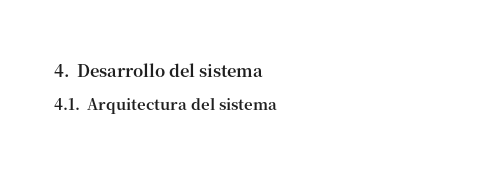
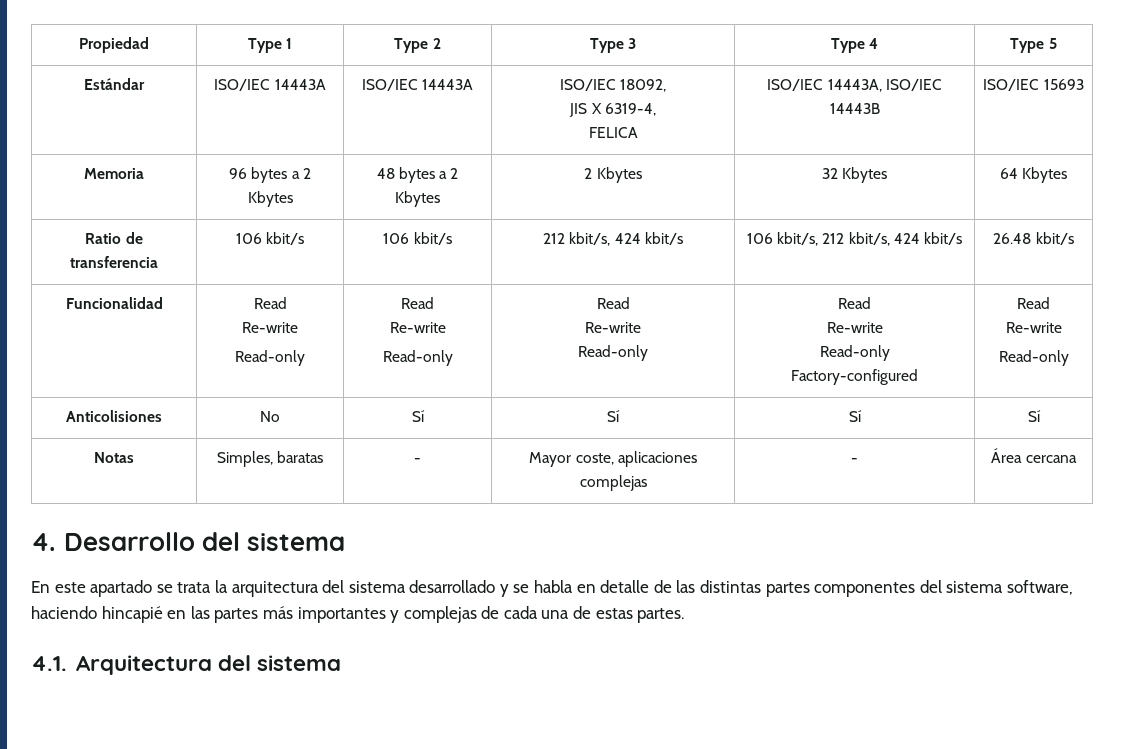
+ Propiedad | Type 1 | Type 2 | Type 3 | Type 4 | Type 5
+ Estándar | ISO/IEC 14443A | ISO/IEC 14443A | ISO/IEC 18092,
+ JIS X 6319-4,
+ FELICA | ISO/IEC 14443A, ISO/IEC 14443B | ISO/IEC 15693
+ Memoria | 96 bytes a 2 Kbytes | 48 bytes a 2 Kbytes | 2 Kbytes | 32 Kbytes | 64 Kbytes
+ Ratio de transferencia | 106 kbit/s | 106 kbit/s | 212 kbit/s, 424 kbit/s | 106 kbit/s, 212 kbit/s, 424 kbit/s | 26.48 kbit/s
+ Funcionalidad | Read
+ Re-write
+ Read-only | Read
+ Re-write
+ Read-only | Read
+ Re-write
+ Read-only | Read
+ Re-write
+ Read-only
+ Factory-configured | Read
+ Re-write
+ Read-only
+ Anticolisiones | No | Sí | Sí | Sí | Sí
+ Notas | Simples, baratas | - | Mayor coste, aplicaciones complejas | - | Área cercana
  4. Desarrollo del sistema
+ En este apartado se trata la arquitectura del sistema desarrollado y se habla en detalle de las distintas partes componentes del sistema software, haciendo hincapié en las partes más importantes y complejas de cada una de estas partes.

